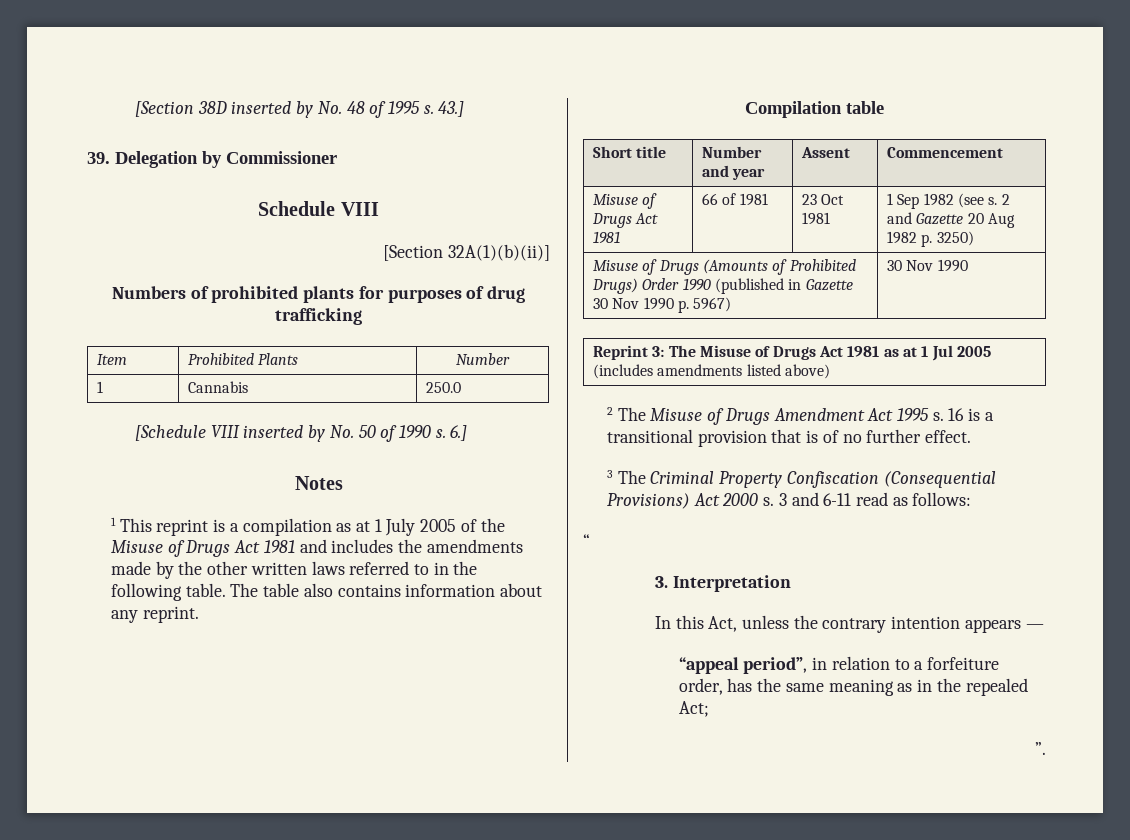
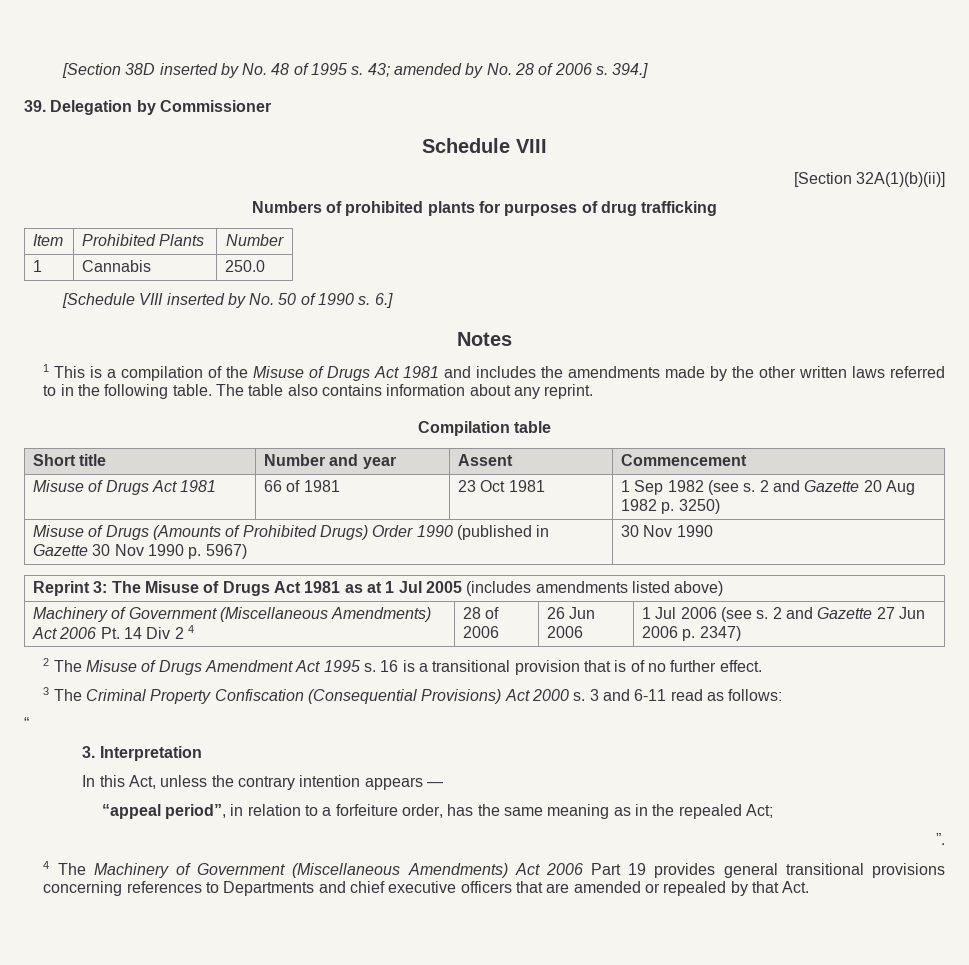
- 43.]
+ 43; amended by No. 28 of 2006 s. 394.]
- 1 This reprint is a compilation as at 1 July 2005 of the Misuse of Drugs Act 1981 and includes the amendments made by the other written laws referred to in the following table.
+ 1 This is a compilation of the Misuse of Drugs Act 1981 and includes the amendments made by the other written laws referred to in the following table.
+ Machinery of Government (Miscellaneous Amendments) Act 2006 Pt. 14 Div 2 4 | 28 of 2006 | 26 Jun 2006 | 1 Jul 2006 (see s. 2 and Gazette 27 Jun 2006 p. 2347)
+ 4 The Machinery of Government (Miscellaneous Amendments) Act 2006 Part 19 provides general transitional provisions concerning references to Departments and chief executive officers that are amended or repealed by that Act.

